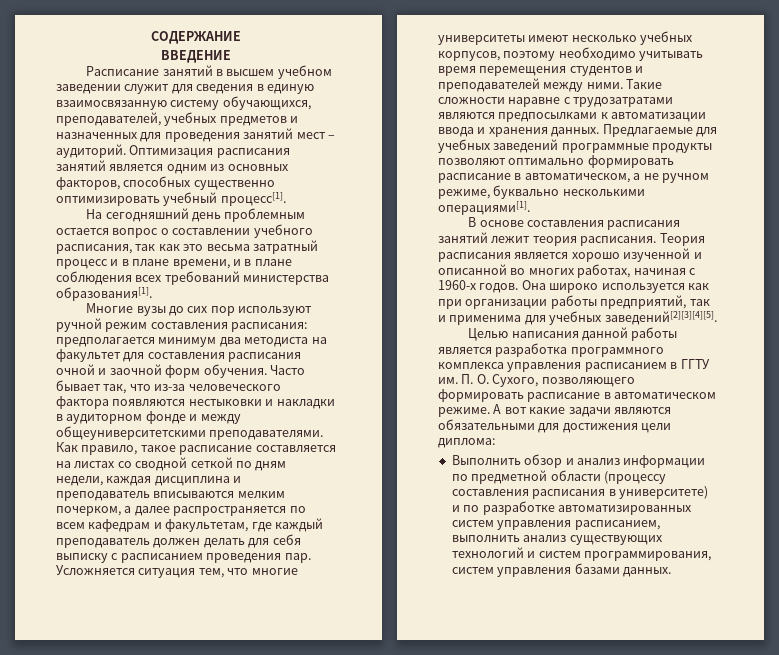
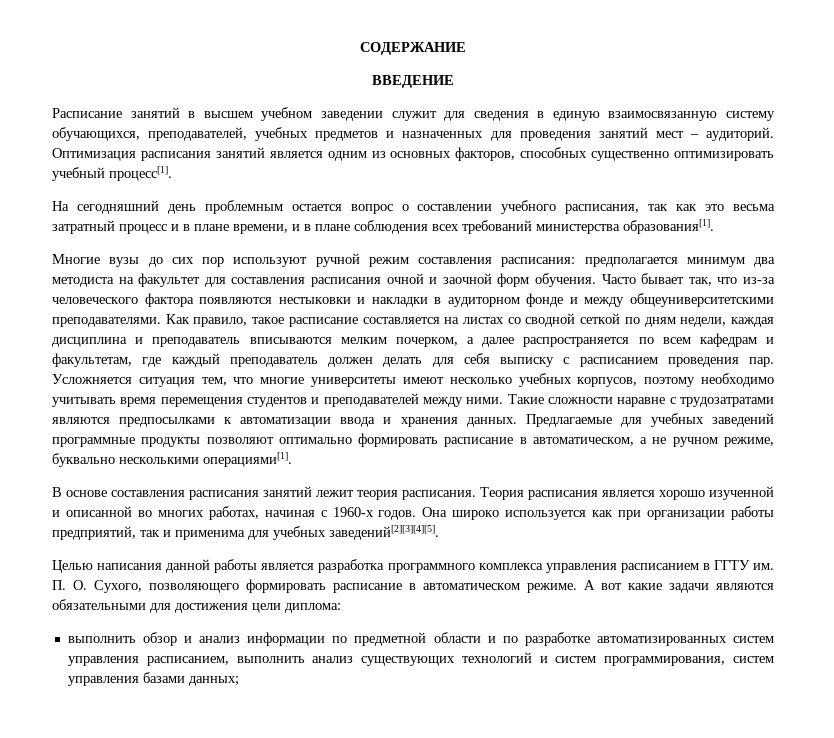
- Выполнить обзор и анализ информации по предметной области (процессу составления расписания в университете) и по разработке автоматизированных систем управления расписанием, выполнить анализ существующих технологий и систем программирования, систем управления базами данных.
+ выполнить обзор и анализ информации по предметной области и по разработке автоматизированных систем управления расписанием, выполнить анализ существующих технологий и систем программирования, систем управления базами данных;

